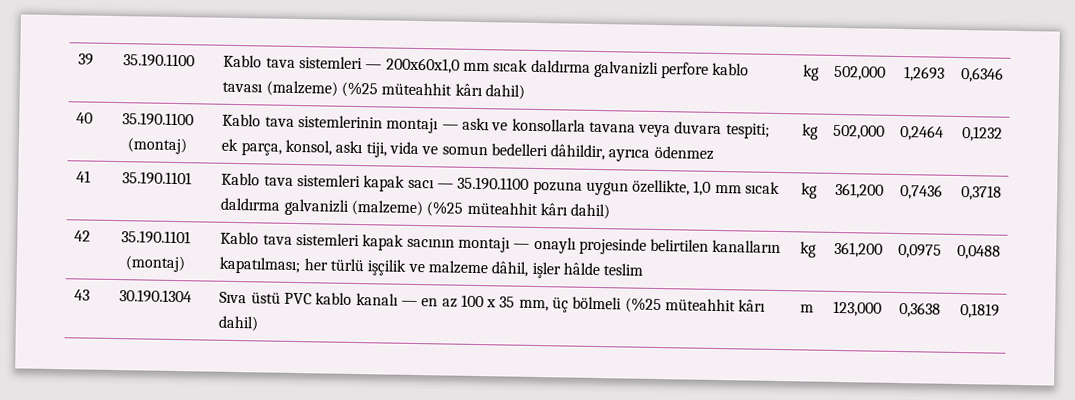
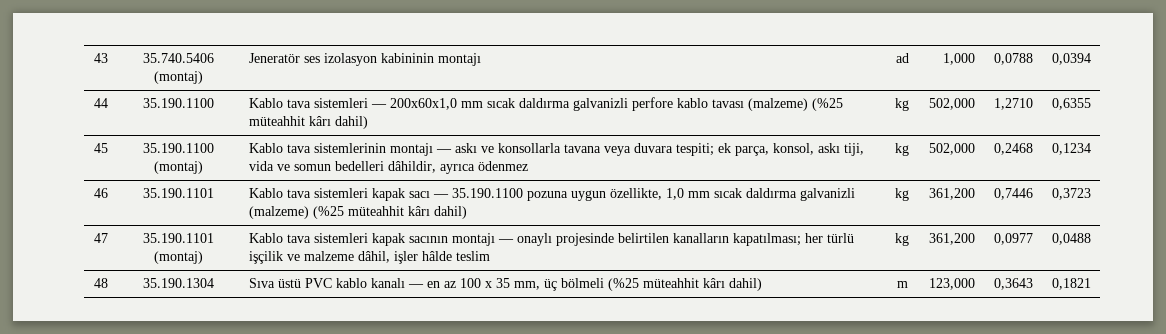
- 39 | 35.190.1100 | Kablo tava sistemleri — 200x60x1,0 mm sıcak daldırma galvanizli perfore kablo tavası (malzeme) (%25 müteahhit kârı dahil) | kg | 502,000 | 1,2693 | 0,6346
- 40 | 35.190.1100 (montaj) | Kablo tava sistemlerinin montajı — askı ve konsollarla tavana veya duvara tespiti; ek parça, konsol, askı tiji, vida ve somun bedelleri dâhildir, ayrıca ödenmez | kg | 502,000 | 0,2464 | 0,1232
- 41 | 35.190.1101 | Kablo tava sistemleri kapak sacı — 35.190.1100 pozuna uygun özellikte, 1,0 mm sıcak daldırma galvanizli (malzeme) (%25 müteahhit kârı dahil) | kg | 361,200 | 0,7436 | 0,3718
- 42 | 35.190.1101 (montaj) | Kablo tava sistemleri kapak sacının montajı — onaylı projesinde belirtilen kanalların kapatılması; her türlü işçilik ve malzeme dâhil, işler hâlde teslim | kg | 361,200 | 0,0975 | 0,0488
+ 43 | 35.740.5406 (montaj) | Jeneratör ses izolasyon kabininin montajı | ad | 1,000 | 0,0788 | 0,0394
+ 44 | 35.190.1100 | Kablo tava sistemleri — 200x60x1,0 mm sıcak daldırma galvanizli perfore kablo tavası (malzeme) (%25 müteahhit kârı dahil) | kg | 502,000 | 1,2710 | 0,6355
+ 45 | 35.190.1100 (montaj) | Kablo tava sistemlerinin montajı — askı ve konsollarla tavana veya duvara tespiti; ek parça, konsol, askı tiji, vida ve somun bedelleri dâhildir, ayrıca ödenmez | kg | 502,000 | 0,2468 | 0,1234
+ 46 | 35.190.1101 | Kablo tava sistemleri kapak sacı — 35.190.1100 pozuna uygun özellikte, 1,0 mm sıcak daldırma galvanizli (malzeme) (%25 müteahhit kârı dahil) | kg | 361,200 | 0,7446 | 0,3723
+ 47 | 35.190.1101 (montaj) | Kablo tava sistemleri kapak sacının montajı — onaylı projesinde belirtilen kanalların kapatılması; her türlü işçilik ve malzeme dâhil, işler hâlde teslim | kg | 361,200 | 0,0977 | 0,0488
- 43 | 30.190.1304 | Sıva üstü PVC kablo kanalı — en az 100 x 35 mm, üç bölmeli (%25 müteahhit kârı dahil) | m | 123,000 | 0,3638 | 0,1819
+ 48 | 35.190.1304 | Sıva üstü PVC kablo kanalı — en az 100 x 35 mm, üç bölmeli (%25 müteahhit kârı dahil) | m | 123,000 | 0,3643 | 0,1821

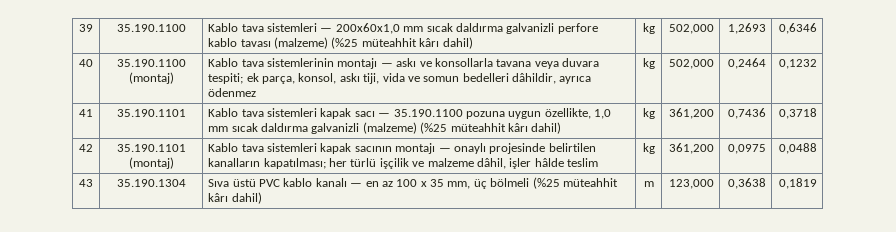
- 43 | 35.740.5406 (montaj) | Jeneratör ses izolasyon kabininin montajı | ad | 1,000 | 0,0788 | 0,0394
- 44 | 35.190.1100 | Kablo tava sistemleri — 200x60x1,0 mm sıcak daldırma galvanizli perfore kablo tavası (malzeme) (%25 müteahhit kârı dahil) | kg | 502,000 | 1,2710 | 0,6355
- 45 | 35.190.1100 (montaj) | Kablo tava sistemlerinin montajı — askı ve konsollarla tavana veya duvara tespiti; ek parça, konsol, askı tiji, vida ve somun bedelleri dâhildir, ayrıca ödenmez | kg | 502,000 | 0,2468 | 0,1234
- 46 | 35.190.1101 | Kablo tava sistemleri kapak sacı — 35.190.1100 pozuna uygun özellikte, 1,0 mm sıcak daldırma galvanizli (malzeme) (%25 müteahhit kârı dahil) | kg | 361,200 | 0,7446 | 0,3723
- 47 | 35.190.1101 (montaj) | Kablo tava sistemleri kapak sacının montajı — onaylı projesinde belirtilen kanalların kapatılması; her türlü işçilik ve malzeme dâhil, işler hâlde teslim | kg | 361,200 | 0,0977 | 0,0488
+ 39 | 35.190.1100 | Kablo tava sistemleri — 200x60x1,0 mm sıcak daldırma galvanizli perfore kablo tavası (malzeme) (%25 müteahhit kârı dahil) | kg | 502,000 | 1,2693 | 0,6346
+ 40 | 35.190.1100 (montaj) | Kablo tava sistemlerinin montajı — askı ve konsollarla tavana veya duvara tespiti; ek parça, konsol, askı tiji, vida ve somun bedelleri dâhildir, ayrıca ödenmez | kg | 502,000 | 0,2464 | 0,1232
+ 41 | 35.190.1101 | Kablo tava sistemleri kapak sacı — 35.190.1100 pozuna uygun özellikte, 1,0 mm sıcak daldırma galvanizli (malzeme) (%25 müteahhit kârı dahil) | kg | 361,200 | 0,7436 | 0,3718
+ 42 | 35.190.1101 (montaj) | Kablo tava sistemleri kapak sacının montajı — onaylı projesinde belirtilen kanalların kapatılması; her türlü işçilik ve malzeme dâhil, işler hâlde teslim | kg | 361,200 | 0,0975 | 0,0488
- 48 | 35.190.1304 | Sıva üstü PVC kablo kanalı — en az 100 x 35 mm, üç bölmeli (%25 müteahhit kârı dahil) | m | 123,000 | 0,3643 | 0,1821
+ 43 | 35.190.1304 | Sıva üstü PVC kablo kanalı — en az 100 x 35 mm, üç bölmeli (%25 müteahhit kârı dahil) | m | 123,000 | 0,3638 | 0,1819

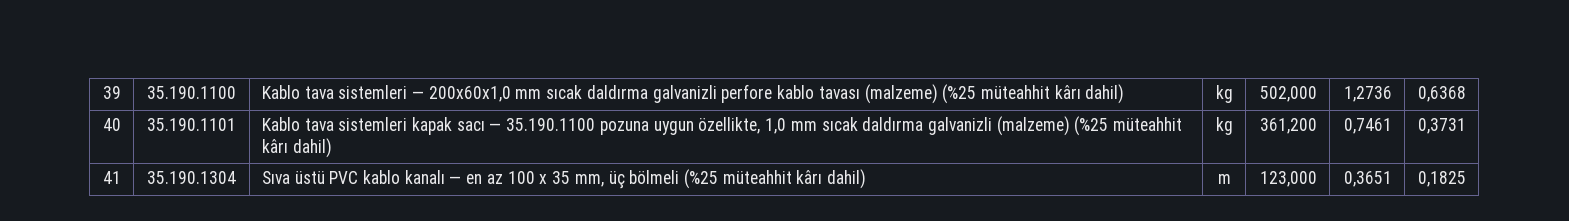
- 39 | 35.190.1100 | Kablo tava sistemleri — 200x60x1,0 mm sıcak daldırma galvanizli perfore kablo tavası (malzeme) (%25 müteahhit kârı dahil) | kg | 502,000 | 1,2693 | 0,6346
+ 39 | 35.190.1100 | Kablo tava sistemleri — 200x60x1,0 mm sıcak daldırma galvanizli perfore kablo tavası (malzeme) (%25 müteahhit kârı dahil) | kg | 502,000 | 1,2736 | 0,6368
- 40 | 35.190.1100 (montaj) | Kablo tava sistemlerinin montajı — askı ve konsollarla tavana veya duvara tespiti; ek parça, konsol, askı tiji, vida ve somun bedelleri dâhildir, ayrıca ödenmez | kg | 502,000 | 0,2464 | 0,1232
- 41 | 35.190.1101 | Kablo tava sistemleri kapak sacı — 35.190.1100 pozuna uygun özellikte, 1,0 mm sıcak daldırma galvanizli (malzeme) (%25 müteahhit kârı dahil) | kg | 361,200 | 0,7436 | 0,3718
- 42 | 35.190.1101 (montaj) | Kablo tava sistemleri kapak sacının montajı — onaylı projesinde belirtilen kanalların kapatılması; her türlü işçilik ve malzeme dâhil, işler hâlde teslim | kg | 361,200 | 0,0975 | 0,0488
- 43 | 35.190.1304 | Sıva üstü PVC kablo kanalı — en az 100 x 35 mm, üç bölmeli (%25 müteahhit kârı dahil) | m | 123,000 | 0,3638 | 0,1819
+ 40 | 35.190.1101 | Kablo tava sistemleri kapak sacı — 35.190.1100 pozuna uygun özellikte, 1,0 mm sıcak daldırma galvanizli (malzeme) (%25 müteahhit kârı dahil) | kg | 361,200 | 0,7461 | 0,3731
+ 41 | 35.190.1304 | Sıva üstü PVC kablo kanalı — en az 100 x 35 mm, üç bölmeli (%25 müteahhit kârı dahil) | m | 123,000 | 0,3651 | 0,1825

